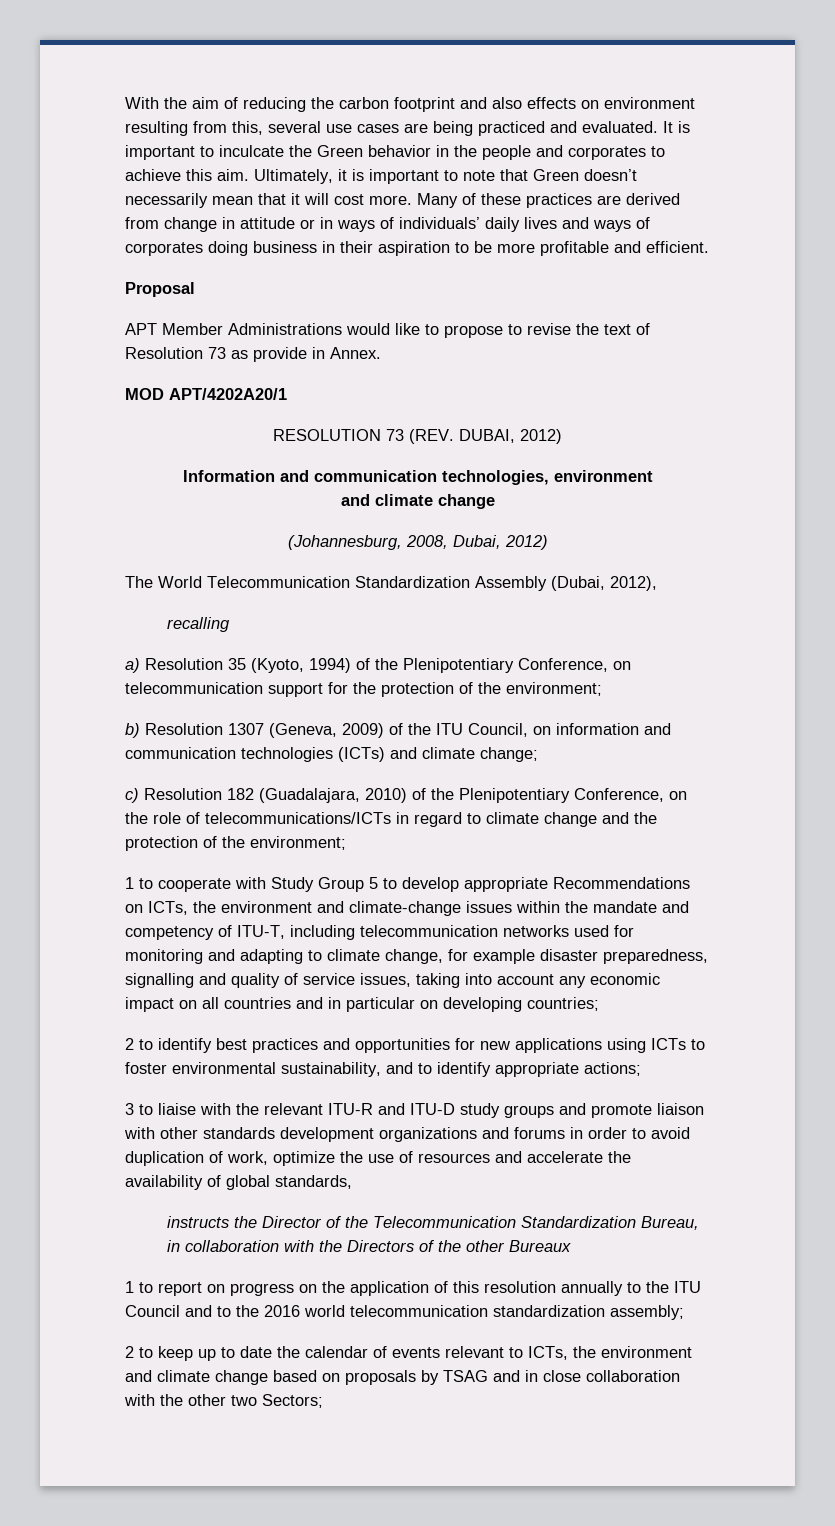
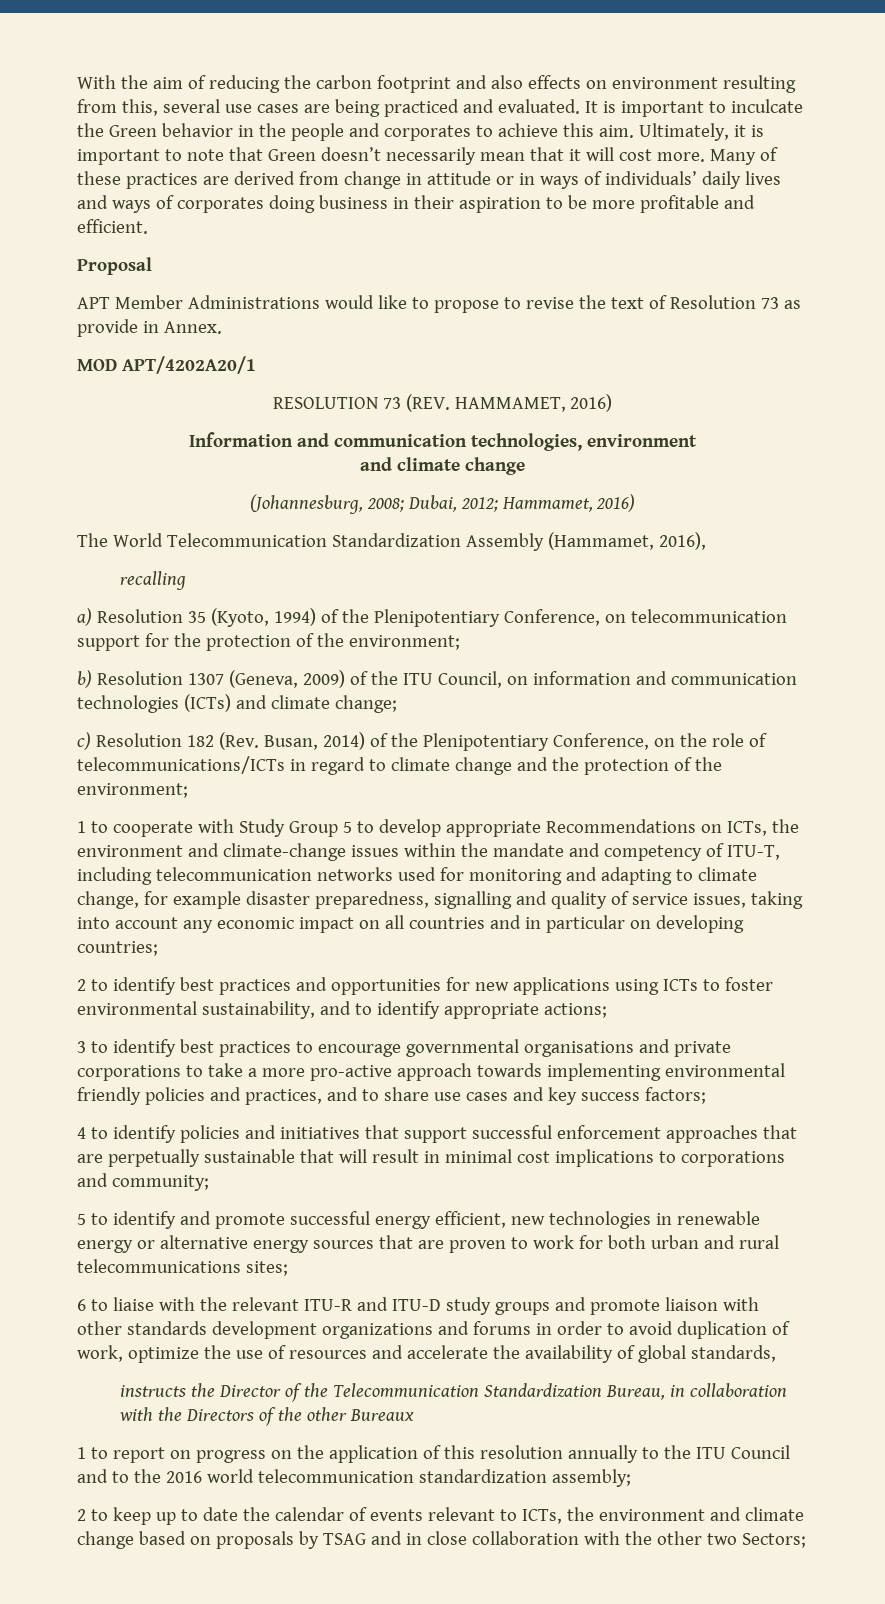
- RESOLUTION 73 (REV. DUBAI, 2012)
+ RESOLUTION 73 (REV. HAMMAMET, 2016)
- (Johannesburg, 2008, Dubai, 2012)
+ (Johannesburg, 2008; Dubai, 2012; Hammamet, 2016)
- The World Telecommunication Standardization Assembly (Dubai, 2012),
+ The World Telecommunication Standardization Assembly (Hammamet, 2016),
- c) Resolution 182 (Guadalajara, 2010) of the Plenipotentiary Conference, on the role of telecommunications/ICTs in regard to climate change and the protection of the environment;
+ c) Resolution 182 (Rev. Busan, 2014) of the Plenipotentiary Conference, on the role of telecommunications/ICTs in regard to climate change and the protection of the environment;
- 3 to liaise with the relevant ITU-R and ITU-D study groups and promote liaison with other standards development organizations and forums in order to avoid duplication of work, optimize the use of resources and accelerate the availability of global standards,
+ 3 to identify best practices to encourage governmental organisations and private corporations to take a more pro-active approach towards implementing environmental friendly policies and practices, and to share use cases and key success factors;
+ 4 to identify policies and initiatives that support successful enforcement approaches that are perpetually sustainable that will result in minimal cost implications to corporations and community;
+ 5 to identify and promote successful energy efficient, new technologies in renewable energy or alternative energy sources that are proven to work for both urban and rural telecommunications sites;
+ 6 to liaise with the relevant ITU-R and ITU-D study groups and promote liaison with other standards development organizations and forums in order to avoid duplication of work, optimize the use of resources and accelerate the availability of global standards,

